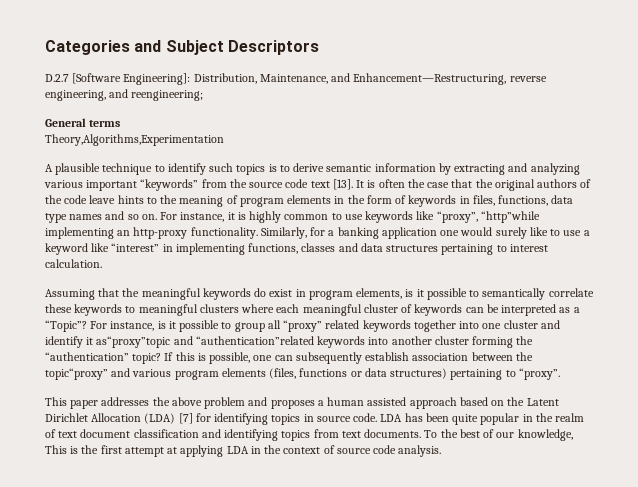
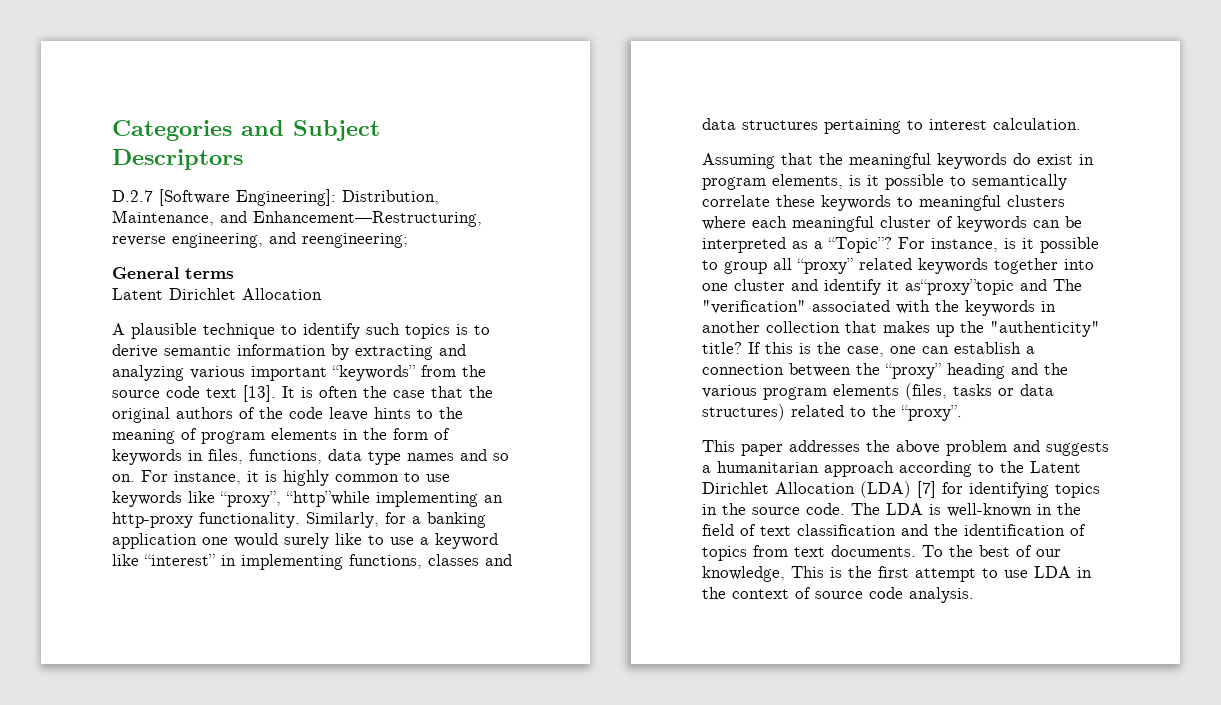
  General terms
- Theory,Algorithms,Experimentation
+ Latent Dirichlet Allocation
- For instance, is it possible to group all “proxy” related keywords together into one cluster and identify it as“proxy”topic and “authentication”related keywords into another cluster forming the “authentication” topic? If this is possible, one can subsequently establish association between the topic“proxy” and various program elements (files, functions or data structures) pertaining to “proxy”.
+ For instance, is it possible to group all “proxy” related keywords together into one cluster and identify it as“proxy”topic and The "verification" associated with the keywords in another collection that makes up the "authenticity" title? If this is the case, one can establish a connection between the “proxy” heading and the various program elements (files, tasks or data structures) related to the “proxy”.
- This paper addresses the above problem and proposes a human assisted approach based on the Latent Dirichlet Allocation (LDA) [7] for identifying topics in source code.
+ This paper addresses the above problem and suggests a humanitarian approach according to the Latent Dirichlet Allocation (LDA) [7] for identifying topics in the source code.
- LDA has been quite popular in the realm of text document classification and identifying topics from text documents.
+ The LDA is well-known in the field of text classification and the identification of topics from text documents.
- To the best of our knowledge, This is the first attempt at applying LDA in the context of source code analysis.
+ To the best of our knowledge, This is the first attempt to use LDA in the context of source code analysis.

